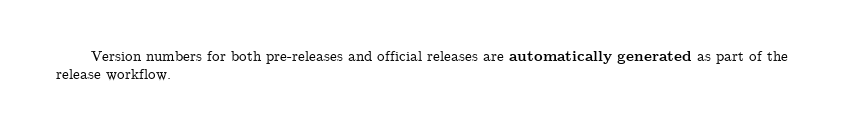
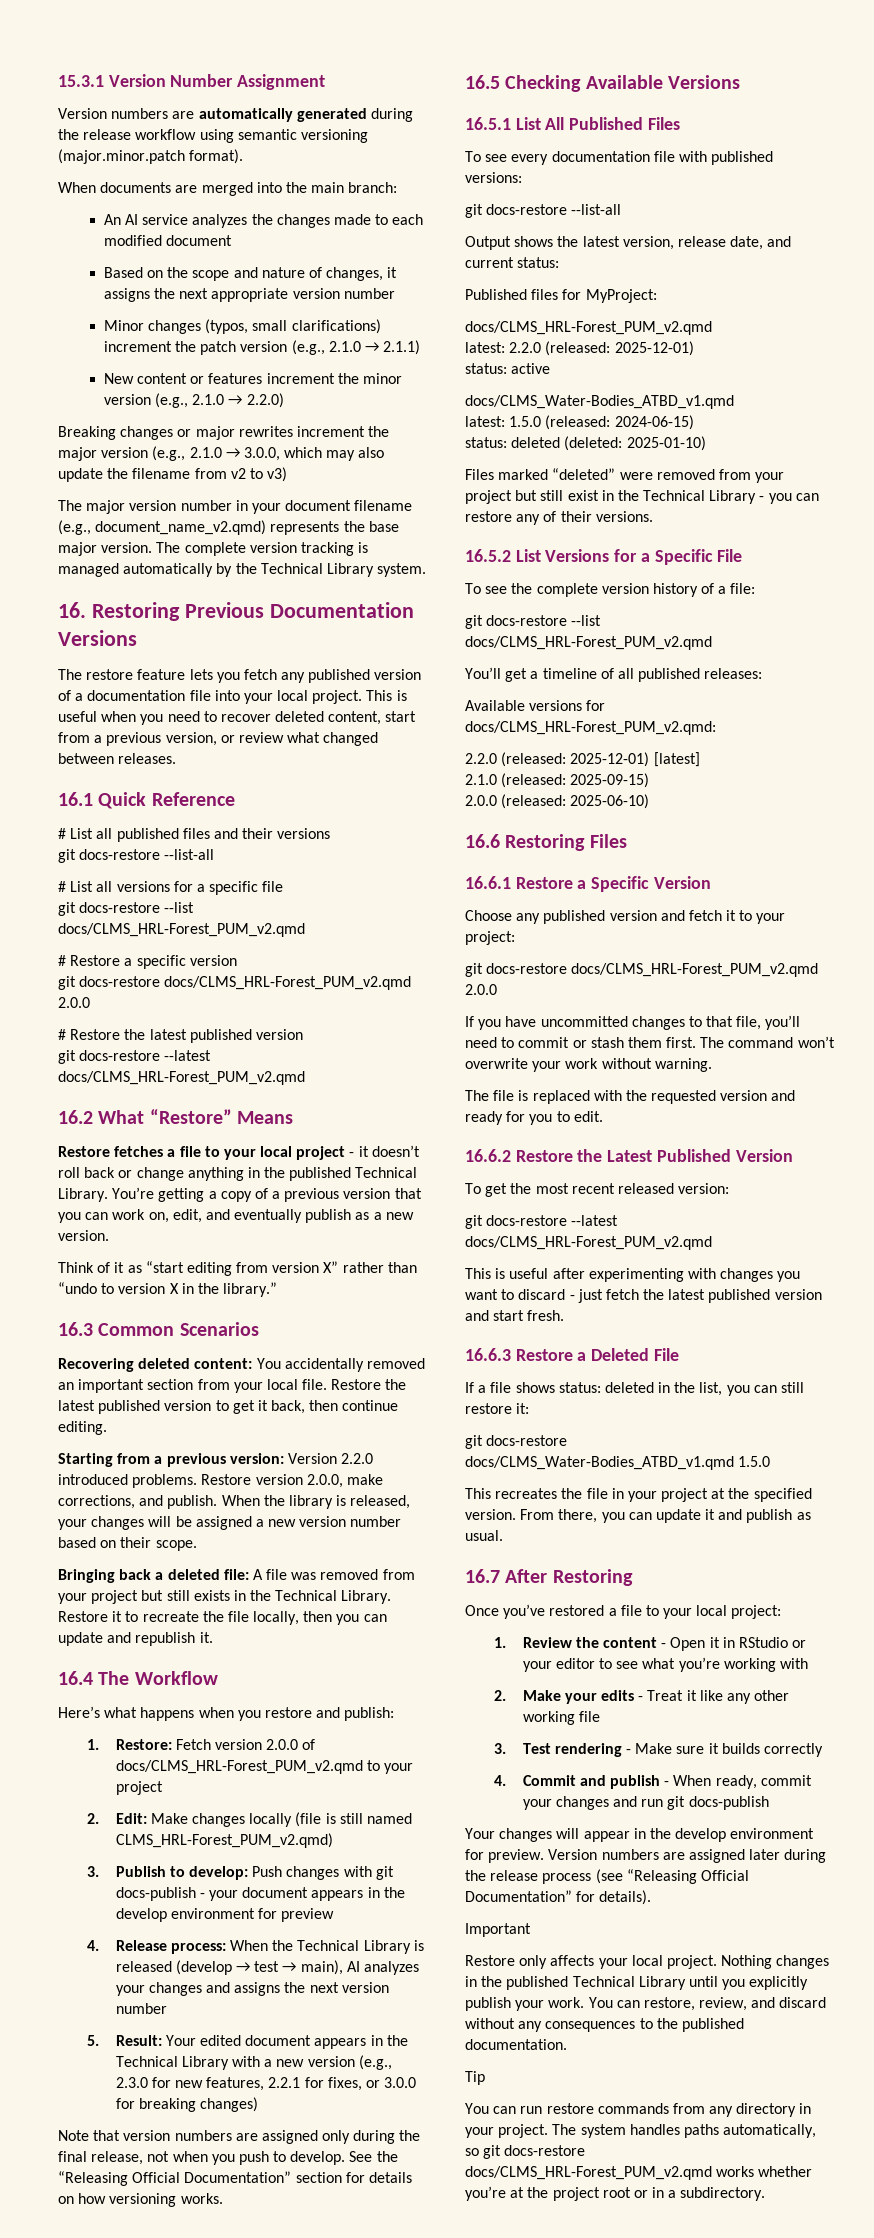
- Version numbers for both pre-releases and official releases are automatically generated as part of the release workflow.
+ 15.3.1 Version Number Assignment
+ Version numbers are automatically generated during the release workflow using semantic versioning (major.minor.patch format).
+ When documents are merged into the main branch:
+ An AI service analyzes the changes made to each modified document
+ Based on the scope and nature of changes, it assigns the next appropriate version number
+ Minor changes (typos, small clarifications) increment the patch version (e.g., 2.1.0 → 2.1.1)
+ New content or features increment the minor version (e.g., 2.1.0 → 2.2.0)
+ Breaking changes or major rewrites increment the major version (e.g., 2.1.0 → 3.0.0, which may also update the filename from v2 to v3)
+ The major version number in your document filename (e.g., document_name_v2.qmd) represents the base major version. The complete version tracking is managed automatically by the Technical Library system.
+ 16. Restoring Previous Documentation Versions
+ The restore feature lets you fetch any published version of a documentation file into your local project. This is useful when you need to recover deleted content, start from a previous version, or review what changed between releases.
+ 16.1 Quick Reference
+ # List all published files and their versions
+ git docs-restore --list-all
+ # List all versions for a specific file
+ git docs-restore --list docs/CLMS_HRL-Forest_PUM_v2.qmd
+ # Restore a specific version
+ git docs-restore docs/CLMS_HRL-Forest_PUM_v2.qmd 2.0.0
+ # Restore the latest published version
+ git docs-restore --latest docs/CLMS_HRL-Forest_PUM_v2.qmd
+ 16.2 What “Restore” Means
+ Restore fetches a file to your local project - it doesn’t roll back or change anything in the published Technical Library. You’re getting a copy of a previous version that you can work on, edit, and eventually publish as a new version.
+ Think of it as “start editing from version X” rather than “undo to version X in the library.”
+ 16.3 Common Scenarios
+ Recovering deleted content: You accidentally removed an important section from your local file. Restore the latest published version to get it back, then continue editing.
+ Starting from a previous version: Version 2.2.0 introduced problems. Restore version 2.0.0, make corrections, and publish. When the library is released, your changes will be assigned a new version number based on their scope.
+ Bringing back a deleted file: A file was removed from your project but still exists in the Technical Library. Restore it to recreate the file locally, then you can update and republish it.
+ 16.4 The Workflow
+ Here’s what happens when you restore and publish:
+ 1. Restore: Fetch version 2.0.0 of docs/CLMS_HRL-Forest_PUM_v2.qmd to your project
+ 2. Edit: Make changes locally (file is still named CLMS_HRL-Forest_PUM_v2.qmd)
+ 3. Publish to develop: Push changes with git docs-publish - your document appears in the develop environment for preview
+ 4. Release process: When the Technical Library is released (develop → test → main), AI analyzes your changes and assigns the next version number
+ 5. Result: Your edited document appears in the Technical Library with a new version (e.g., 2.3.0 for new features, 2.2.1 for fixes, or 3.0.0 for breaking changes)
+ Note that version numbers are assigned only during the final release, not when you push to develop. See the “Releasing Official Documentation” section for details on how versioning works.
+ 16.5 Checking Available Versions
+ 16.5.1 List All Published Files
+ To see every documentation file with published versions:
+ git docs-restore --list-all
+ Output shows the latest version, release date, and current status:
+ Published files for MyProject:
+ docs/CLMS_HRL-Forest_PUM_v2.qmd
+ latest: 2.2.0 (released: 2025-12-01)
+ status: active
+ docs/CLMS_Water-Bodies_ATBD_v1.qmd
+ latest: 1.5.0 (released: 2024-06-15)
+ status: deleted (deleted: 2025-01-10)
+ Files marked “deleted” were removed from your project but still exist in the Technical Library - you can restore any of their versions.
+ 16.5.2 List Versions for a Specific File
+ To see the complete version history of a file:
+ git docs-restore --list docs/CLMS_HRL-Forest_PUM_v2.qmd
+ You’ll get a timeline of all published releases:
+ Available versions for docs/CLMS_HRL-Forest_PUM_v2.qmd:
+ 2.2.0 (released: 2025-12-01) [latest]
+ 2.1.0 (released: 2025-09-15)
+ 2.0.0 (released: 2025-06-10)
+ 16.6 Restoring Files
+ 16.6.1 Restore a Specific Version
+ Choose any published version and fetch it to your project:
+ git docs-restore docs/CLMS_HRL-Forest_PUM_v2.qmd 2.0.0
+ If you have uncommitted changes to that file, you’ll need to commit or stash them first. The command won’t overwrite your work without warning.
+ The file is replaced with the requested version and ready for you to edit.
+ 16.6.2 Restore the Latest Published Version
+ To get the most recent released version:
+ git docs-restore --latest docs/CLMS_HRL-Forest_PUM_v2.qmd
+ This is useful after experimenting with changes you want to discard - just fetch the latest published version and start fresh.
+ 16.6.3 Restore a Deleted File
+ If a file shows status: deleted in the list, you can still restore it:
+ git docs-restore docs/CLMS_Water-Bodies_ATBD_v1.qmd 1.5.0
+ This recreates the file in your project at the specified version. From there, you can update it and publish as usual.
+ 16.7 After Restoring
+ Once you’ve restored a file to your local project:
+ 1. Review the content - Open it in RStudio or your editor to see what you’re working with
+ 2. Make your edits - Treat it like any other working file
+ 3. Test rendering - Make sure it builds correctly
+ 4. Commit and publish - When ready, commit your changes and run git docs-publish
+ Your changes will appear in the develop environment for preview. Version numbers are assigned later during the release process (see “Releasing Official Documentation” for details).
+ Important
+ Restore only affects your local project. Nothing changes in the published Technical Library until you explicitly publish your work. You can restore, review, and discard without any consequences to the published documentation.
+ Tip
+ You can run restore commands from any directory in your project. The system handles paths automatically, so git docs-restore docs/CLMS_HRL-Forest_PUM_v2.qmd works whether you’re at the project root or in a subdirectory.

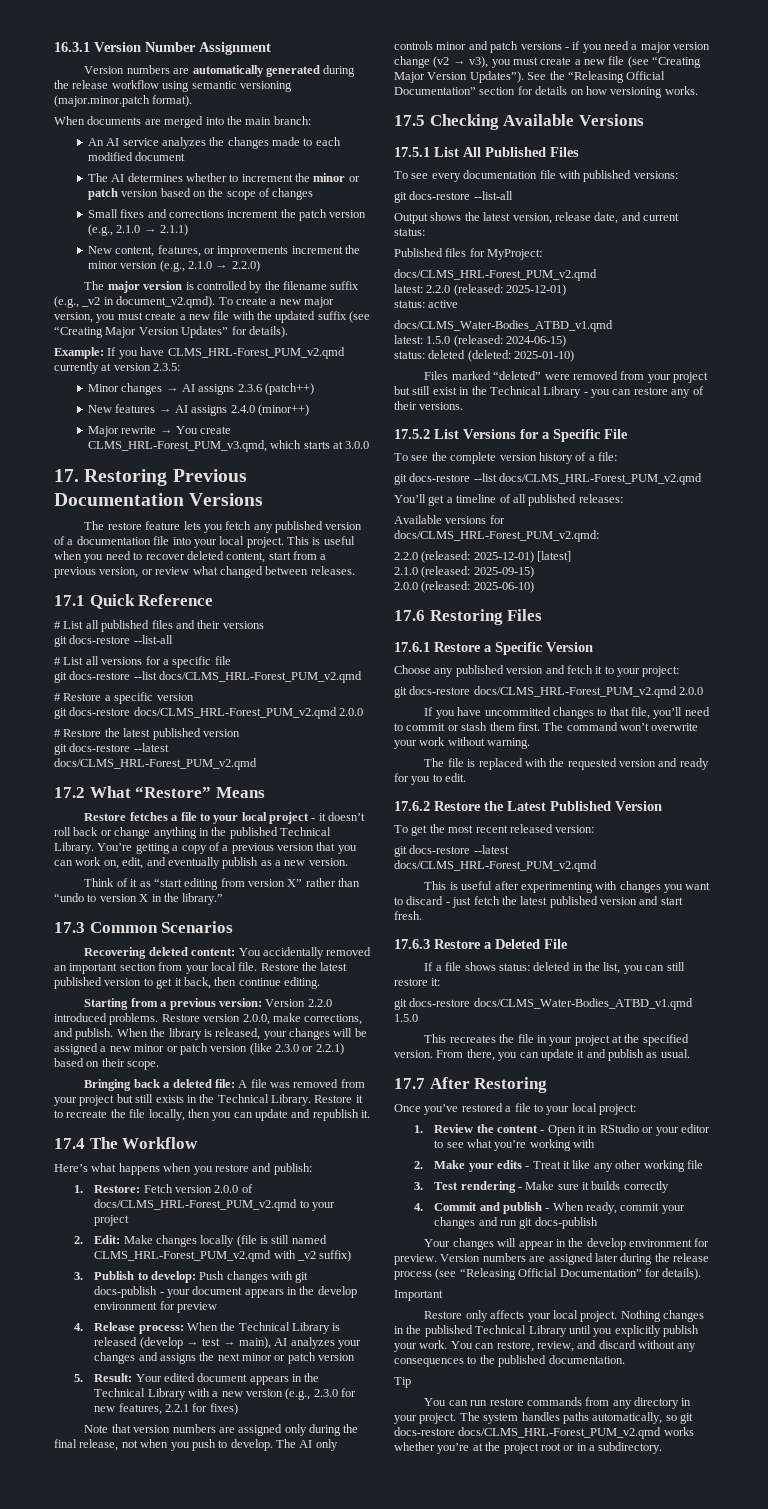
- 15.3.1 Version Number Assignment
+ 16.3.1 Version Number Assignment
- Based on the scope and nature of changes, it assigns the next appropriate version number
- Minor changes (typos, small clarifications) increment the patch version (e.g., 2.1.0 → 2.1.1)
+ The AI determines whether to increment the minor or patch version based on the scope of changes
+ Small fixes and corrections increment the patch version (e.g., 2.1.0 → 2.1.1)
- New content or features increment the minor version (e.g., 2.1.0 → 2.2.0)
+ New content, features, or improvements increment the minor version (e.g., 2.1.0 → 2.2.0)
- Breaking changes or major rewrites increment the major version (e.g., 2.1.0 → 3.0.0, which may also update the filename from v2 to v3)
- The major version number in your document filename (e.g., document_name_v2.qmd) represents the base major version. The complete version tracking is managed automatically by the Technical Library system.
- 16. Restoring Previous Documentation Versions
+ The major version is controlled by the filename suffix (e.g., _v2 in document_v2.qmd). To create a new major version, you must create a new file with the updated suffix (see “Creating Major Version Updates” for details).
+ Example: If you have CLMS_HRL-Forest_PUM_v2.qmd currently at version 2.3.5:
+ Minor changes → AI assigns 2.3.6 (patch++)
+ New features → AI assigns 2.4.0 (minor++)
+ Major rewrite → You create CLMS_HRL-Forest_PUM_v3.qmd, which starts at 3.0.0
+ 17. Restoring Previous Documentation Versions
- 16.1 Quick Reference
+ 17.1 Quick Reference
- 16.2 What “Restore” Means
+ 17.2 What “Restore” Means
- 16.3 Common Scenarios
+ 17.3 Common Scenarios
- When the library is released, your changes will be assigned a new version number based on their scope.
+ When the library is released, your changes will be assigned a new minor or patch version (like 2.3.0 or 2.2.1) based on their scope.
- 16.4 The Workflow
+ 17.4 The Workflow
- 2. Edit: Make changes locally (file is still named CLMS_HRL-Forest_PUM_v2.qmd)
+ 2. Edit: Make changes locally (file is still named CLMS_HRL-Forest_PUM_v2.qmd with _v2 suffix)
- 4. Release process: When the Technical Library is released (develop → test → main), AI analyzes your changes and assigns the next version number
+ 4. Release process: When the Technical Library is released (develop → test → main), AI analyzes your changes and assigns the next minor or patch version
- 5. Result: Your edited document appears in the Technical Library with a new version (e.g., 2.3.0 for new features, 2.2.1 for fixes, or 3.0.0 for breaking changes)
+ 5. Result: Your edited document appears in the Technical Library with a new version (e.g., 2.3.0 for new features, 2.2.1 for fixes)
+ The AI only controls minor and patch versions - if you need a major version change (v2 → v3), you must create a new file (see “Creating Major Version Updates”).
- 16.5 Checking Available Versions
+ 17.5 Checking Available Versions
- 16.5.1 List All Published Files
+ 17.5.1 List All Published Files
- 16.5.2 List Versions for a Specific File
+ 17.5.2 List Versions for a Specific File
- 16.6 Restoring Files
+ 17.6 Restoring Files
- 16.6.1 Restore a Specific Version
+ 17.6.1 Restore a Specific Version
- 16.6.2 Restore the Latest Published Version
+ 17.6.2 Restore the Latest Published Version
- 16.6.3 Restore a Deleted File
+ 17.6.3 Restore a Deleted File
- 16.7 After Restoring
+ 17.7 After Restoring

